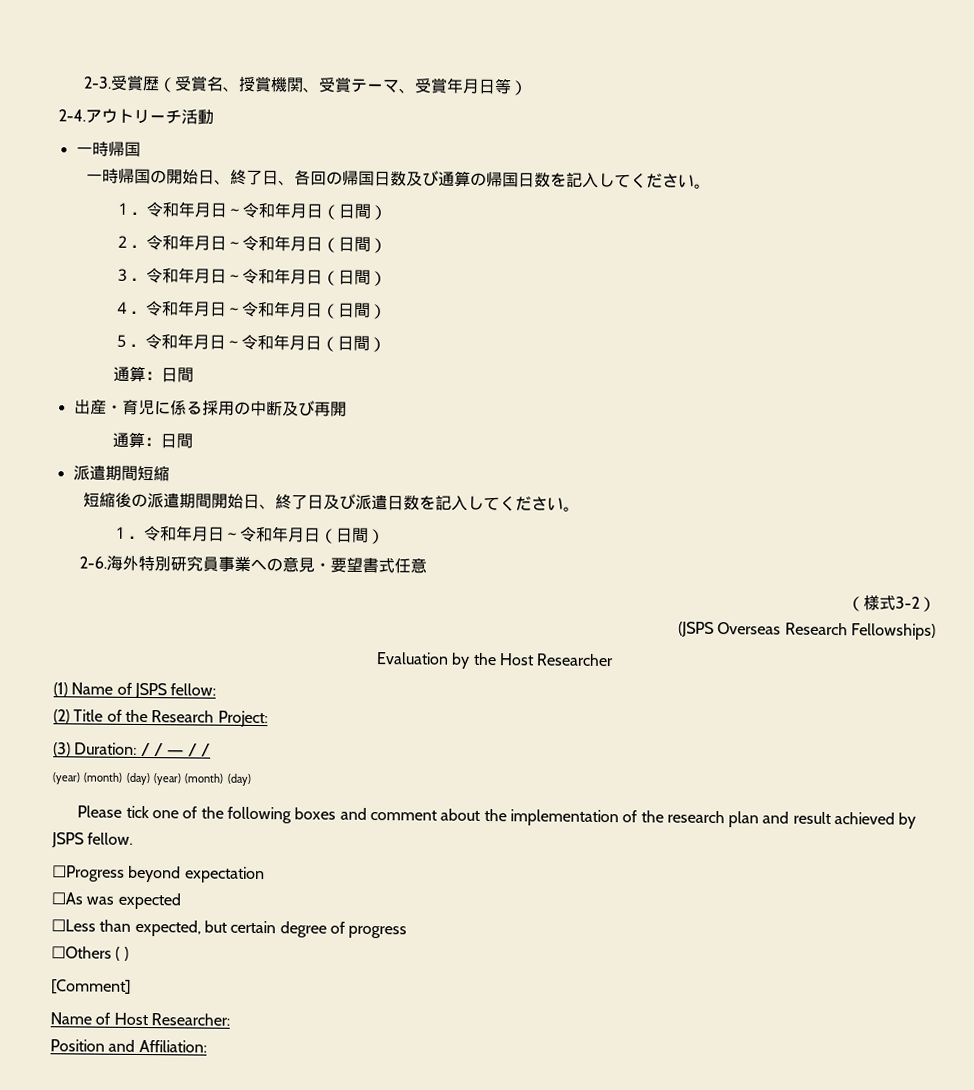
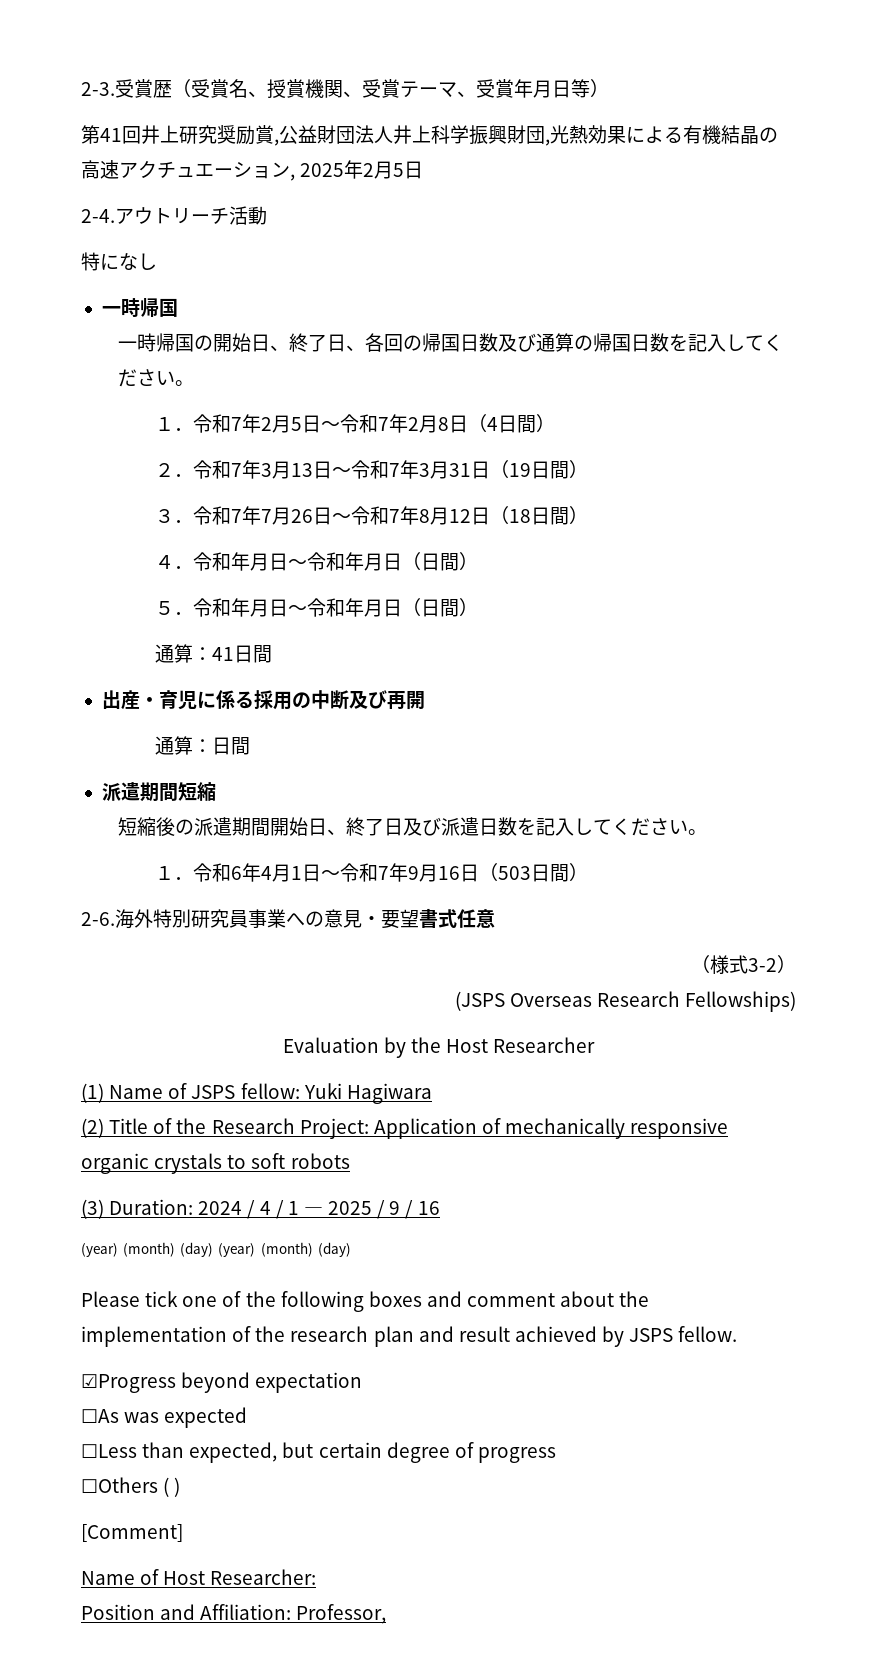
+ 第41回井上研究奨励賞,公益財団法人井上科学振興財団,光熱効果による有機結晶の高速アクチュエーション, 2025年2月5日
+ 特になし
  一時帰国の開始日、終了日、各回の帰国日数及び通算の帰国日数を記入してください。
- １．令和年月日～令和年月日（日間）
- ２．令和年月日～令和年月日（日間）
- ３．令和年月日～令和年月日（日間）
+ １．令和7年2月5日～令和7年2月8日（4日間）
+ ２．令和7年3月13日～令和7年3月31日（19日間）
+ ３．令和7年7月26日～令和7年8月12日（18日間）
  ５．令和年月日～令和年月日（日間）
- 通算：日間
+ 通算：41日間
  短縮後の派遣期間開始日、終了日及び派遣日数を記入してください。
- １．令和年月日～令和年月日（日間）
+ １．令和6年4月1日～令和7年9月16日（503日間）
- (1) Name of JSPS fellow:
+ (1) Name of JSPS fellow: Yuki Hagiwara
- (2) Title of the Research Project:
- (3) Duration: / / ― / /
+ (2) Title of the Research Project: Application of mechanically responsive organic crystals to soft robots
+ (3) Duration: 2024 / 4 / 1 ― 2025 / 9 / 16
- ☐Progress beyond expectation
+ ☑Progress beyond expectation
- Position and Affiliation:
+ Position and Affiliation: Professor,

